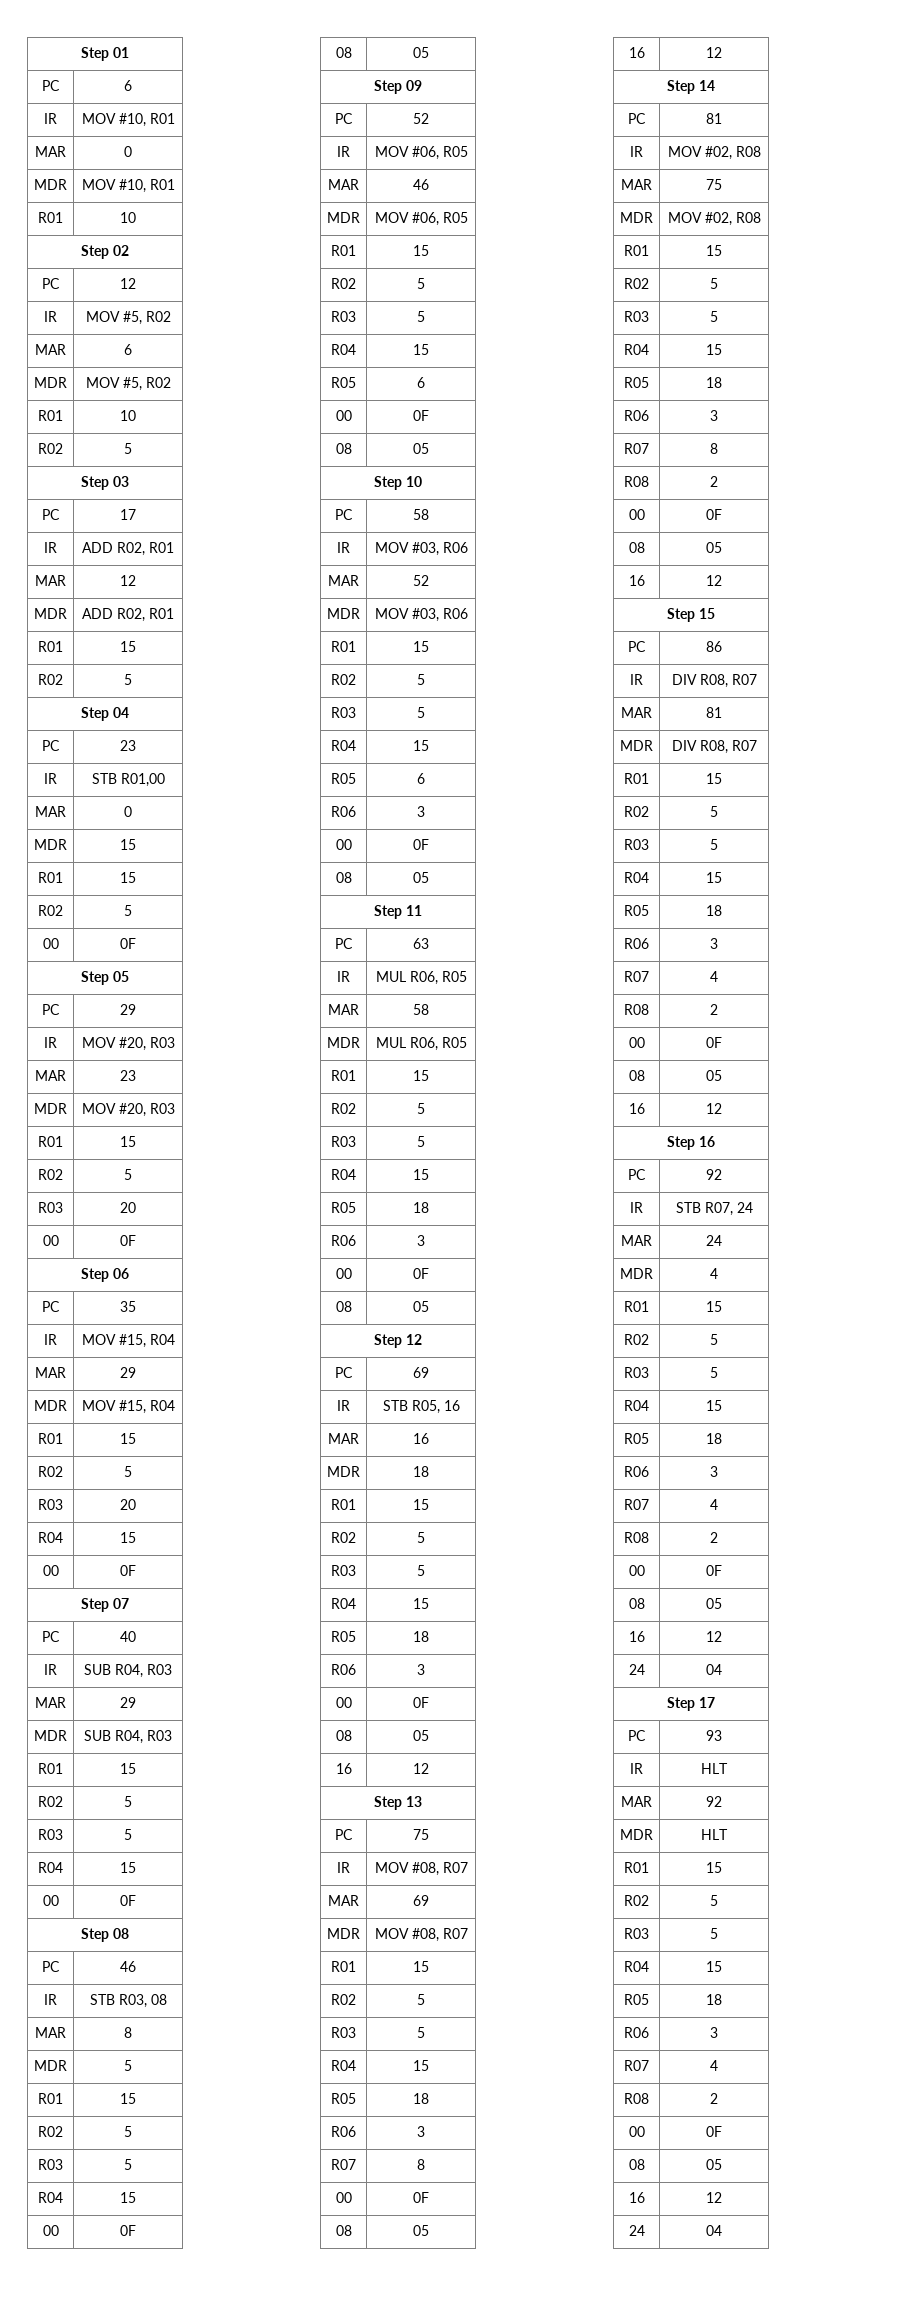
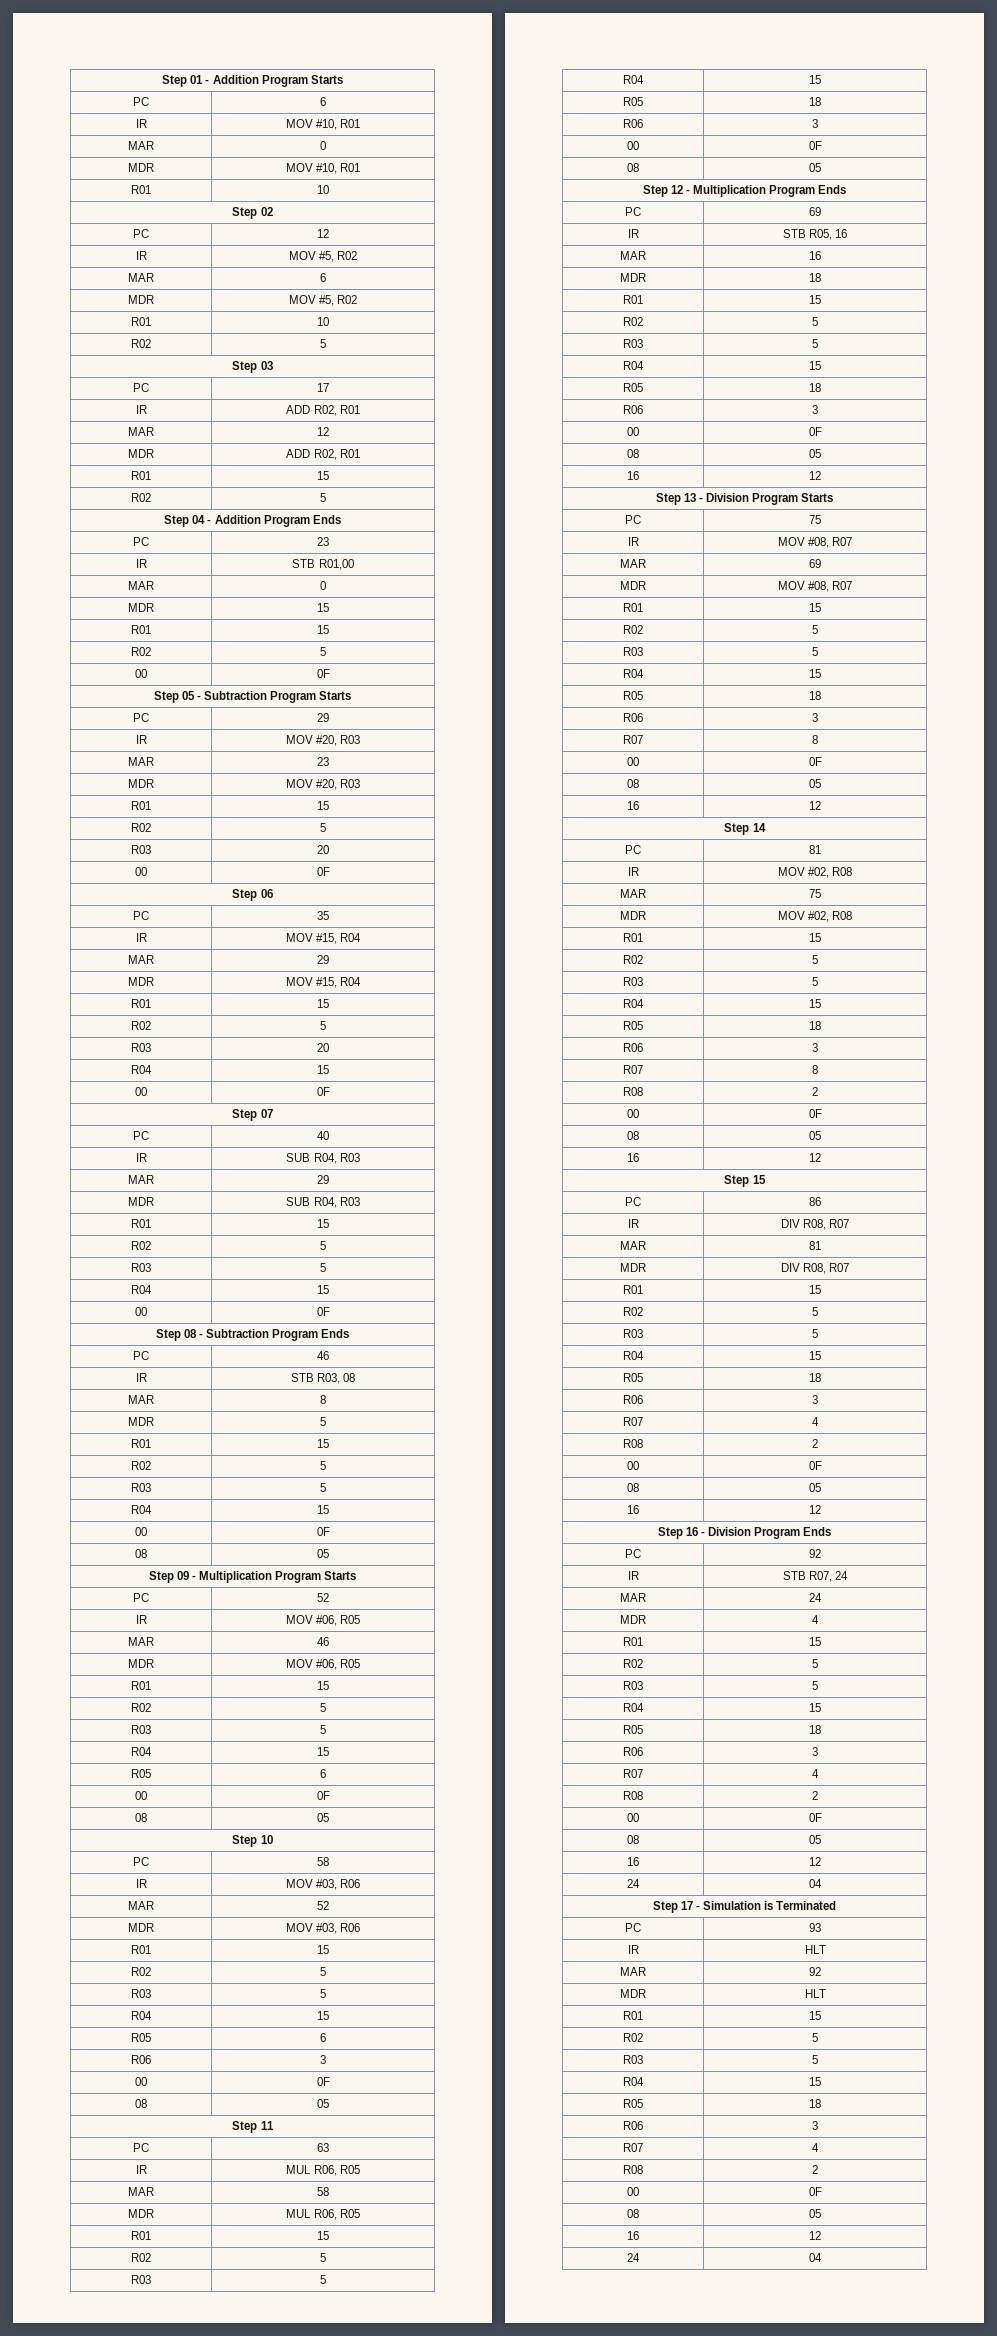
- Step 01
+ Step 01 - Addition Program Starts
- Step 04
+ Step 04 - Addition Program Ends
- Step 05
+ Step 05 - Subtraction Program Starts
- Step 08
+ Step 08 - Subtraction Program Ends
- Step 09
+ Step 09 - Multiplication Program Starts
- Step 12
+ Step 12 - Multiplication Program Ends
- Step 13
+ Step 13 - Division Program Starts
- Step 16
+ Step 16 - Division Program Ends
- Step 17
+ Step 17 - Simulation is Terminated

